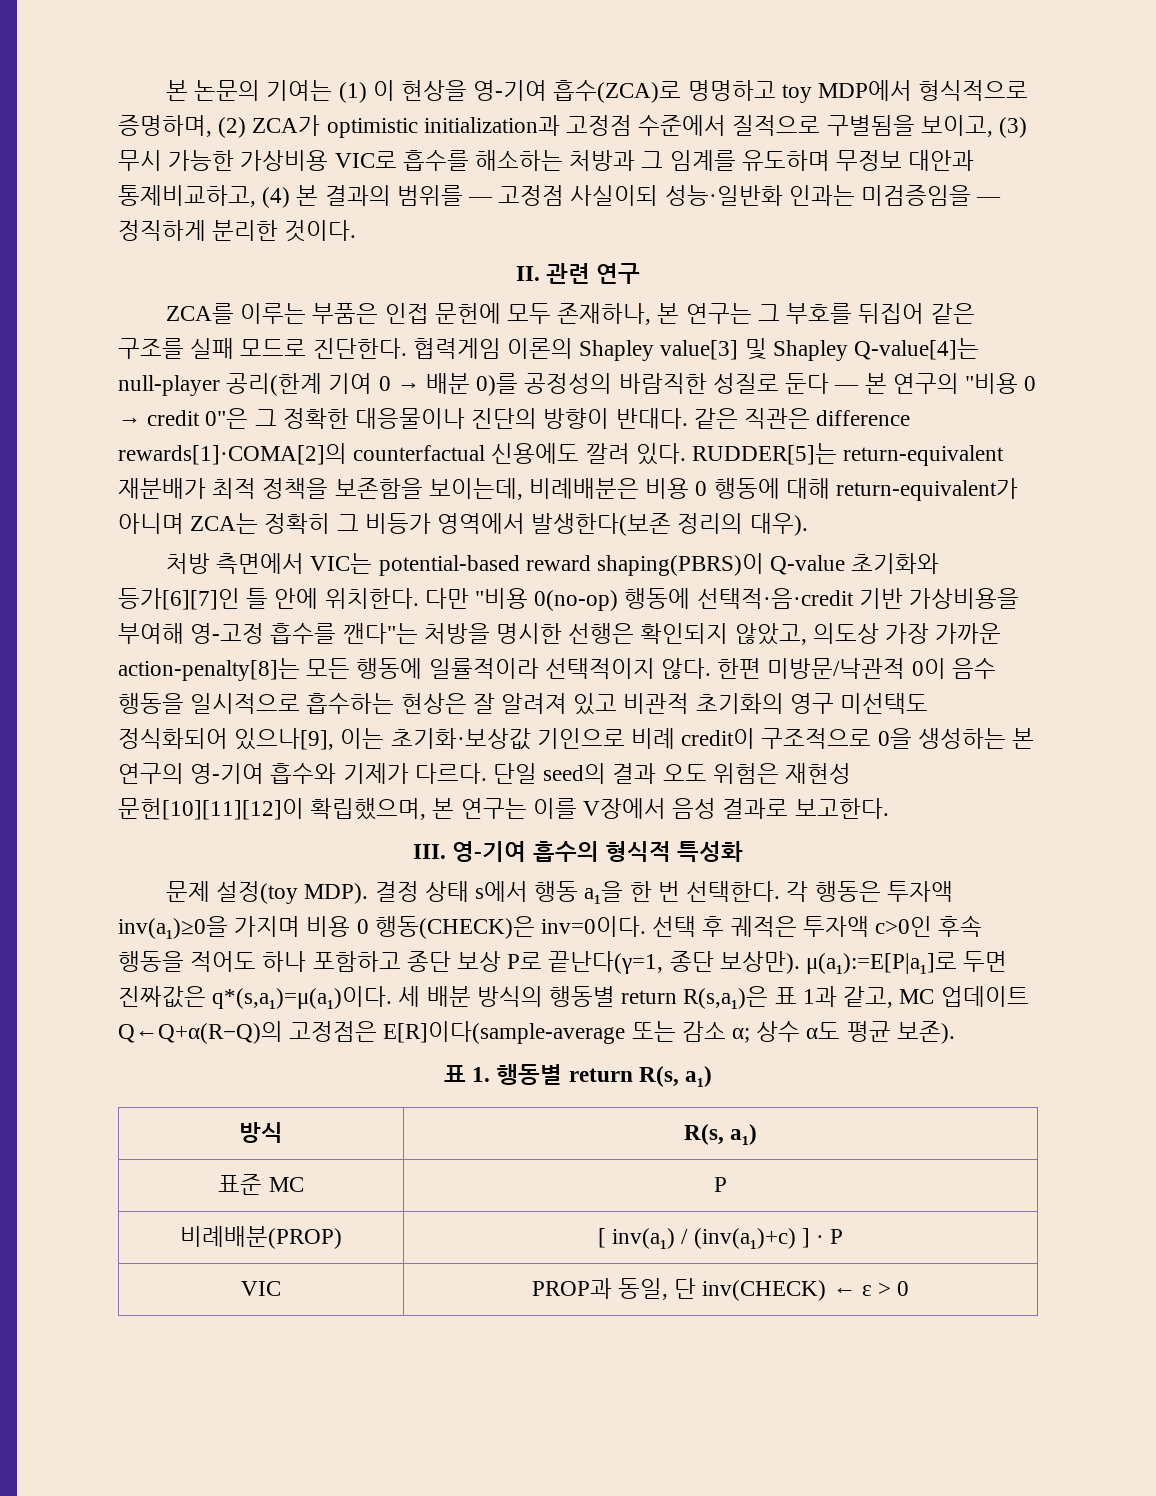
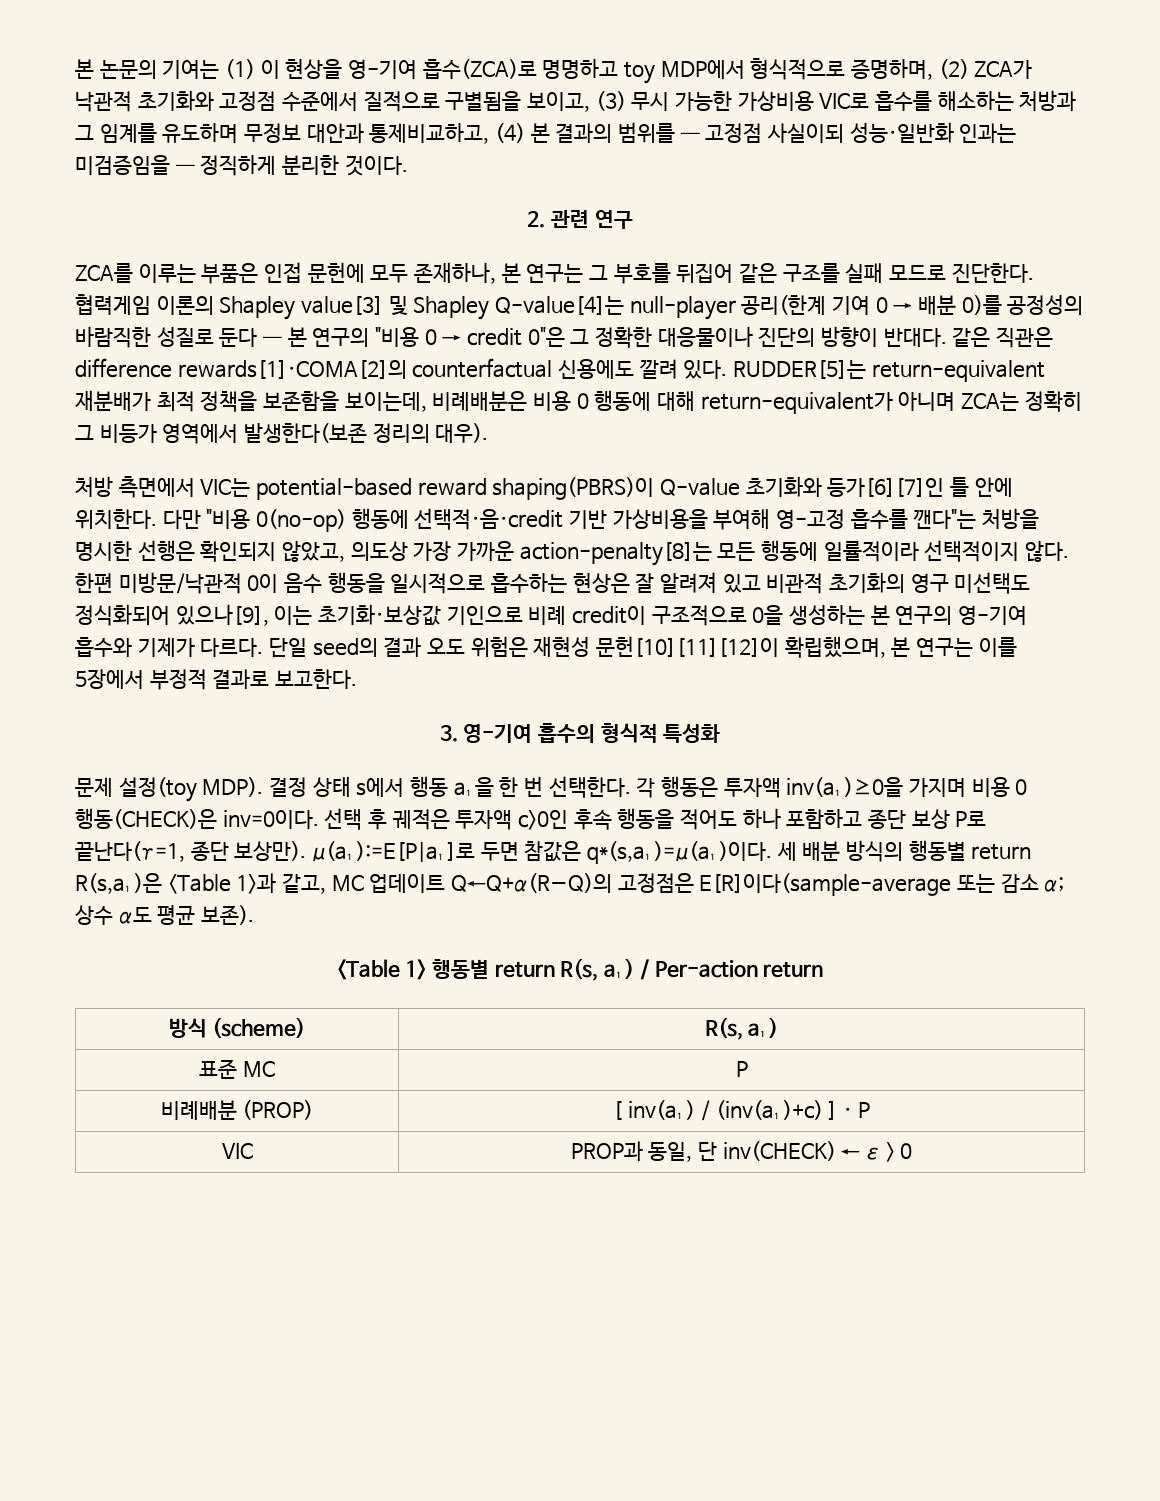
- 본 논문의 기여는 (1) 이 현상을 영-기여 흡수(ZCA)로 명명하고 toy MDP에서 형식적으로 증명하며, (2) ZCA가 optimistic initialization과 고정점 수준에서 질적으로 구별됨을 보이고, (3) 무시 가능한 가상비용 VIC로 흡수를 해소하는 처방과 그 임계를 유도하며 무정보 대안과 통제비교하고, (4) 본 결과의 범위를 — 고정점 사실이되 성능·일반화 인과는 미검증임을 — 정직하게 분리한 것이다.
+ 본 논문의 기여는 (1) 이 현상을 영-기여 흡수(ZCA)로 명명하고 toy MDP에서 형식적으로 증명하며, (2) ZCA가 낙관적 초기화와 고정점 수준에서 질적으로 구별됨을 보이고, (3) 무시 가능한 가상비용 VIC로 흡수를 해소하는 처방과 그 임계를 유도하며 무정보 대안과 통제비교하고, (4) 본 결과의 범위를 — 고정점 사실이되 성능·일반화 인과는 미검증임을 — 정직하게 분리한 것이다.
- II. 관련 연구
+ 2. 관련 연구
- 단일 seed의 결과 오도 위험은 재현성 문헌[10][11][12]이 확립했으며, 본 연구는 이를 V장에서 음성 결과로 보고한다.
+ 단일 seed의 결과 오도 위험은 재현성 문헌[10][11][12]이 확립했으며, 본 연구는 이를 5장에서 부정적 결과로 보고한다.
- III. 영-기여 흡수의 형식적 특성화
+ 3. 영-기여 흡수의 형식적 특성화
- 선택 후 궤적은 투자액 c>0인 후속 행동을 적어도 하나 포함하고 종단 보상 P로 끝난다(γ=1, 종단 보상만). μ(a₁):=E[P|a₁]로 두면 진짜값은 q*(s,a₁)=μ(a₁)이다.
+ 선택 후 궤적은 투자액 c>0인 후속 행동을 적어도 하나 포함하고 종단 보상 P로 끝난다(γ=1, 종단 보상만). μ(a₁):=E[P|a₁]로 두면 참값은 q*(s,a₁)=μ(a₁)이다.
- 세 배분 방식의 행동별 return R(s,a₁)은 표 1과 같고, MC 업데이트 Q←Q+α(R−Q)의 고정점은 E[R]이다(sample-average 또는 감소 α; 상수 α도 평균 보존).
+ 세 배분 방식의 행동별 return R(s,a₁)은 <Table 1>과 같고, MC 업데이트 Q←Q+α(R−Q)의 고정점은 E[R]이다(sample-average 또는 감소 α; 상수 α도 평균 보존).
- 표 1. 행동별 return R(s, a₁)
+ <Table 1> 행동별 return R(s, a₁) / Per-action return
- 방식 | R(s, a₁)
+ 방식 (scheme) | R(s, a₁)
- 비례배분(PROP) | [ inv(a₁) / (inv(a₁)+c) ] · P
+ 비례배분 (PROP) | [ inv(a₁) / (inv(a₁)+c) ] · P

